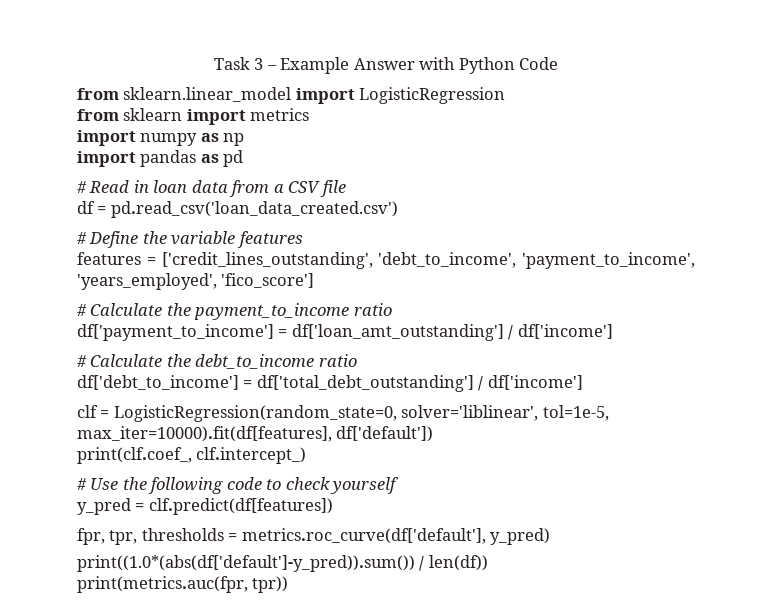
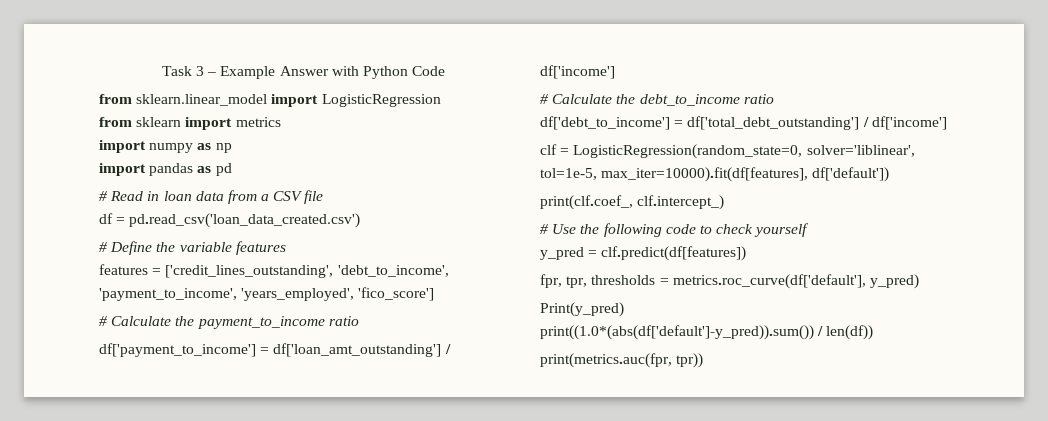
+ Print(y_pred)

